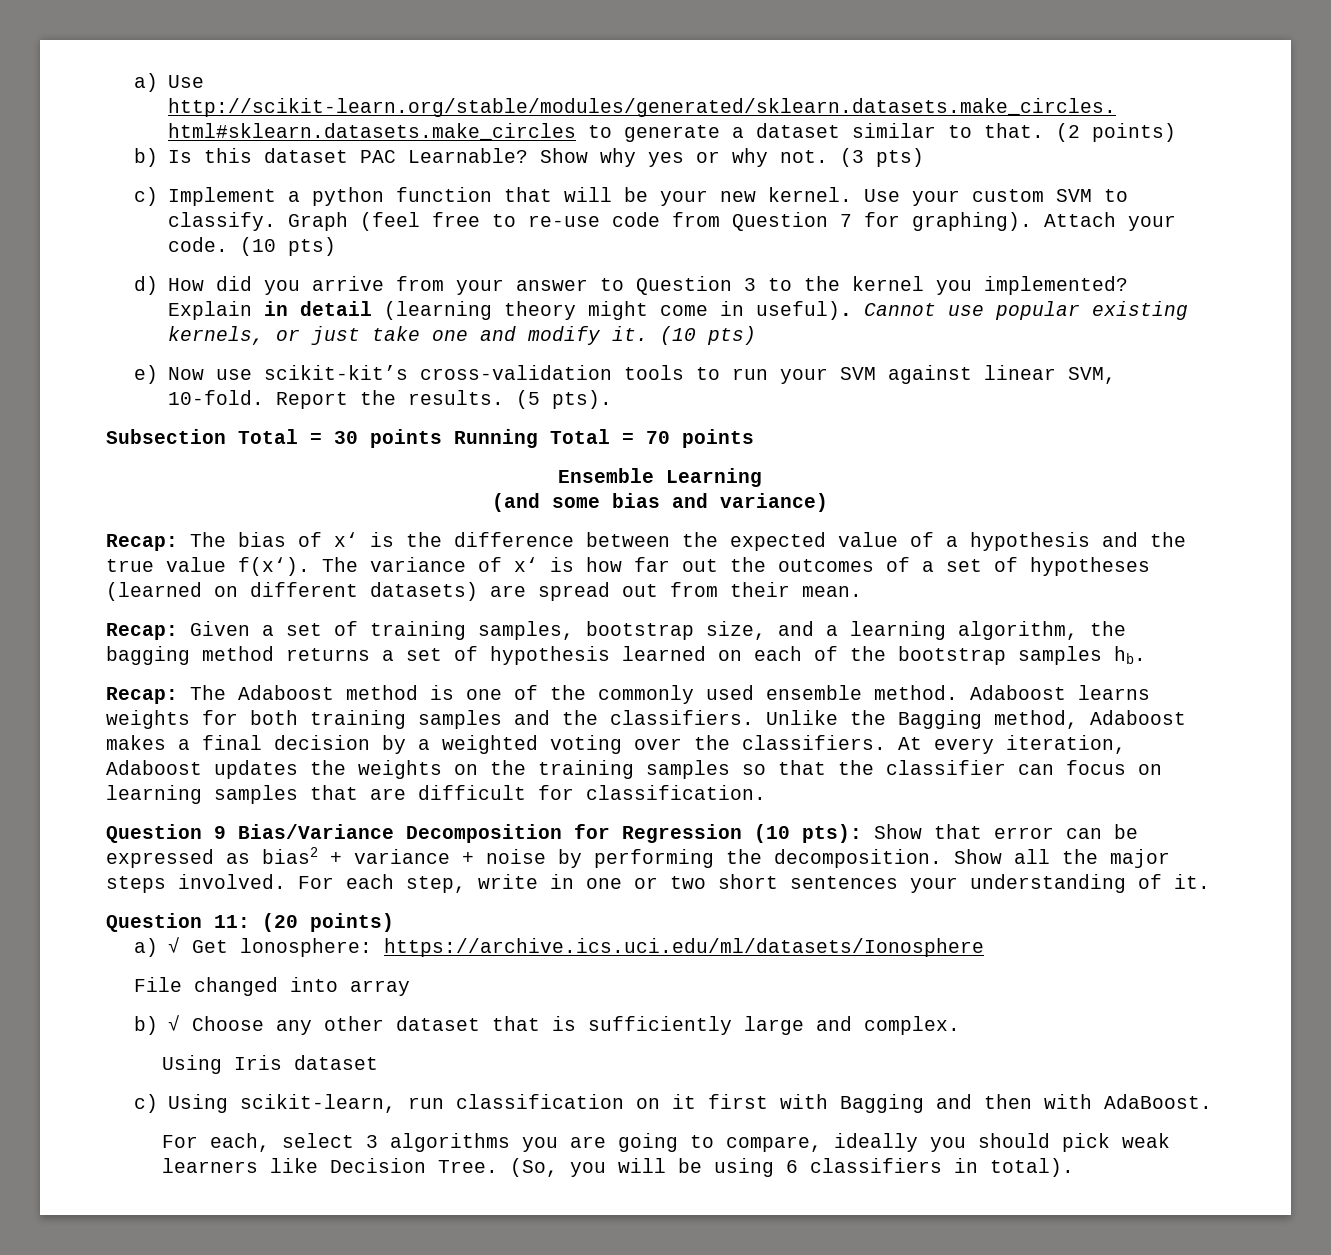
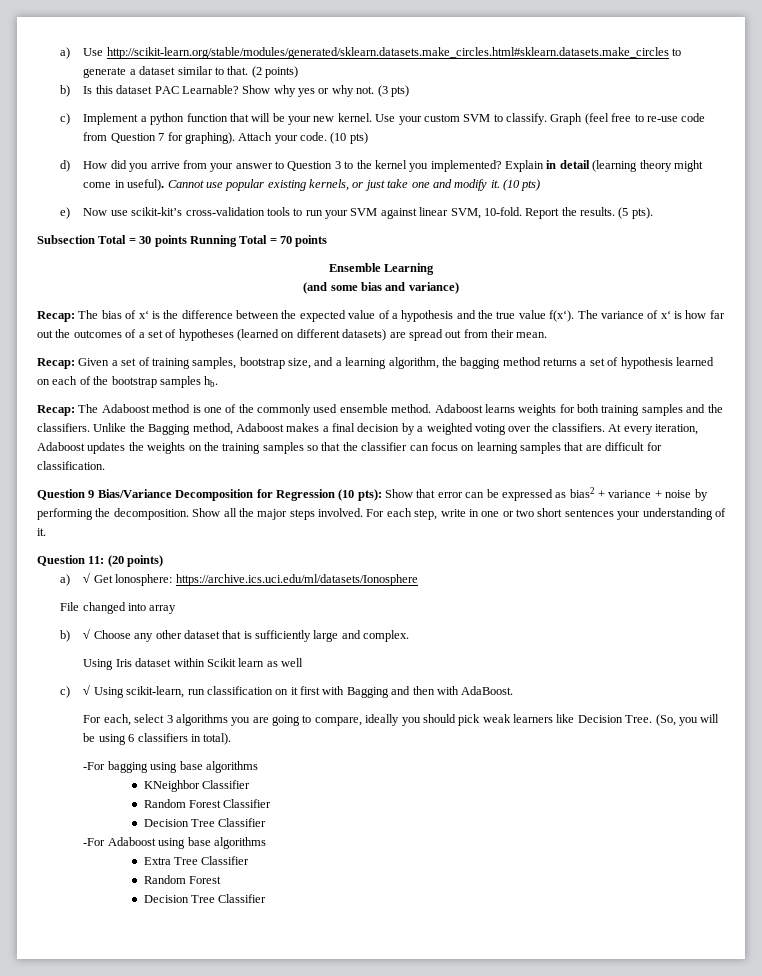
- Using Iris dataset
- c) Using scikit-learn, run classification on it first with Bagging and then with AdaBoost.
+ Using Iris dataset within Scikit learn as well
+ c) √ Using scikit-learn, run classification on it first with Bagging and then with AdaBoost.
+ -For bagging using base algorithms
+ KNeighbor Classifier
+ Random Forest Classifier
+ Decision Tree Classifier
+ -For Adaboost using base algorithms
+ Extra Tree Classifier
+ Random Forest
+ Decision Tree Classifier

